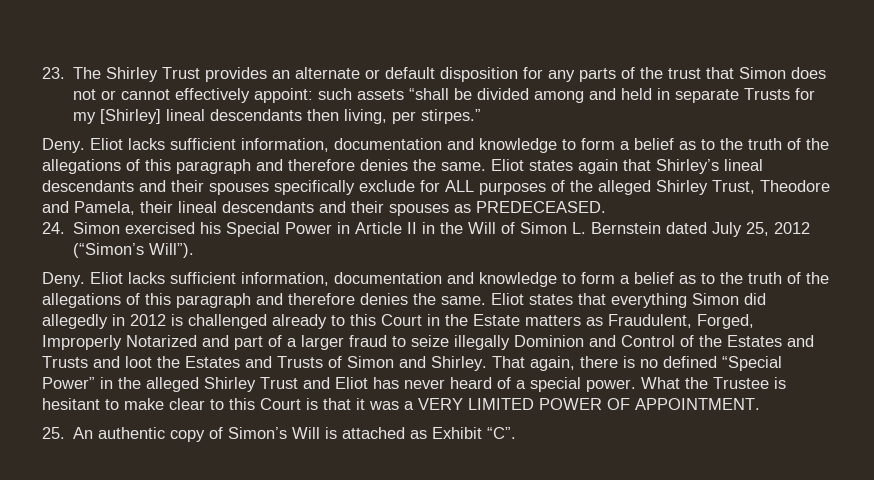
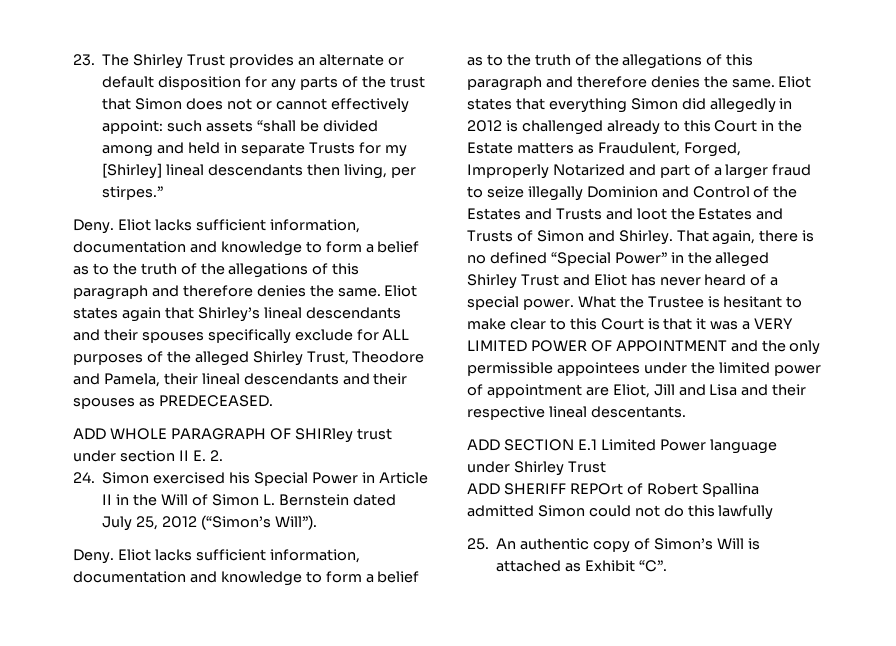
+ ADD WHOLE PARAGRAPH OF SHIRley trust under section II E. 2.
- What the Trustee is hesitant to make clear to this Court is that it was a VERY LIMITED POWER OF APPOINTMENT.
+ What the Trustee is hesitant to make clear to this Court is that it was a VERY LIMITED POWER OF APPOINTMENT and the only permissible appointees under the limited power of appointment are Eliot, Jill and Lisa and their respective lineal descentants.
+ ADD SECTION E.1 Limited Power language under Shirley Trust
+ ADD SHERIFF REPOrt of Robert Spallina admitted Simon could not do this lawfully

